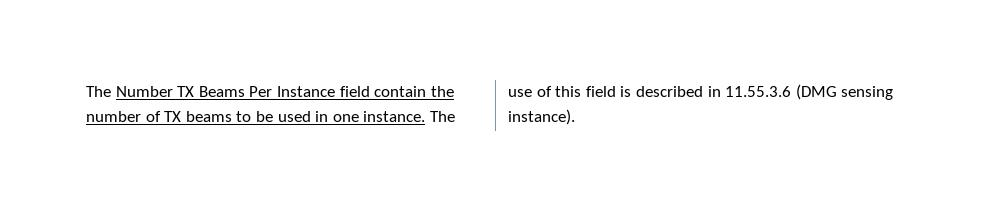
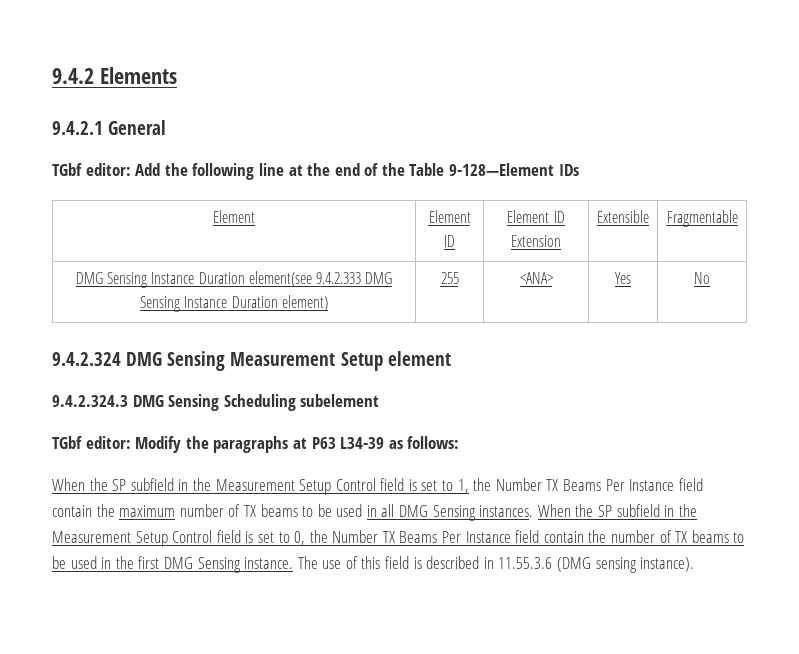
- The Number TX Beams Per Instance field contain the number of TX beams to be used in one instance.
+ 9.4.2 Elements
+ 9.4.2.1 General
+ TGbf editor: Add the following line at the end of the Table 9-128—Element IDs
+ Element | Element ID | Element ID Extension | Extensible | Fragmentable
+ DMG Sensing Instance Duration element(see 9.4.2.333 DMG Sensing Instance Duration element) | 255 | <ANA> | Yes | No
+ 9.4.2.324 DMG Sensing Measurement Setup element
+ 9.4.2.324.3 DMG Sensing Scheduling subelement
+ TGbf editor: Modify the paragraphs at P63 L34-39 as follows:
+ When the SP subfield in the Measurement Setup Control field is set to 1, the Number TX Beams Per Instance field contain the maximum number of TX beams to be used in all DMG Sensing instances. When the SP subfield in the Measurement Setup Control field is set to 0, the Number TX Beams Per Instance field contain the number of TX beams to be used in the first DMG Sensing instance.

